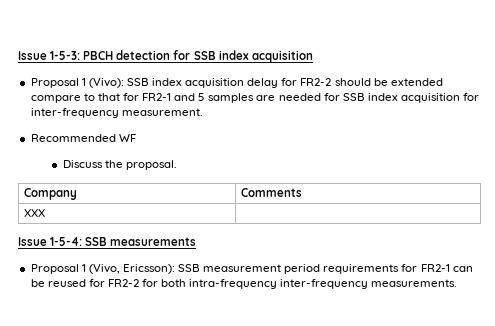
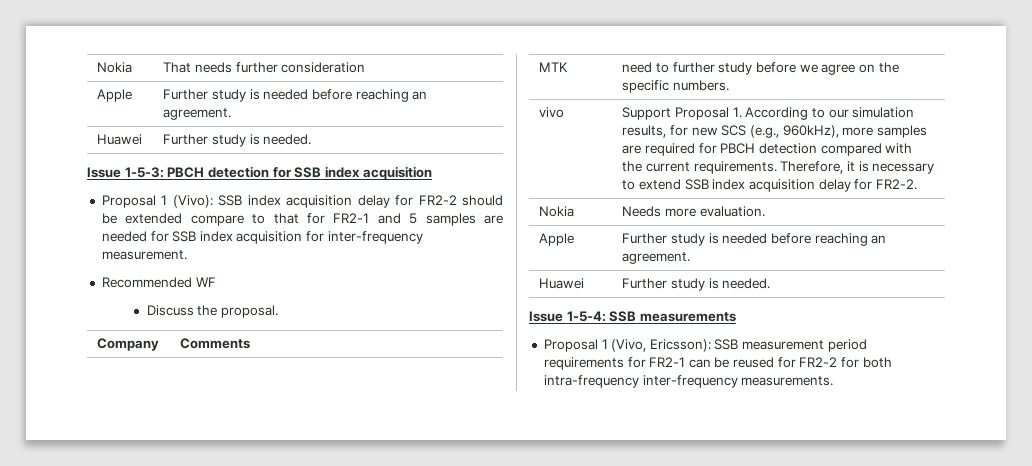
+ Nokia | That needs further consideration
+ Apple | Further study is needed before reaching an agreement.
+ Huawei | Further study is needed.
- XXX |
+ MTK | need to further study before we agree on the specific numbers.
+ vivo | Support Proposal 1. According to our simulation results, for new SCS (e.g., 960kHz), more samples are required for PBCH detection compared with the current requirements. Therefore, it is necessary to extend SSB index acquisition delay for FR2-2.
+ Nokia | Needs more evaluation.
+ Apple | Further study is needed before reaching an agreement.
+ Huawei | Further study is needed.

